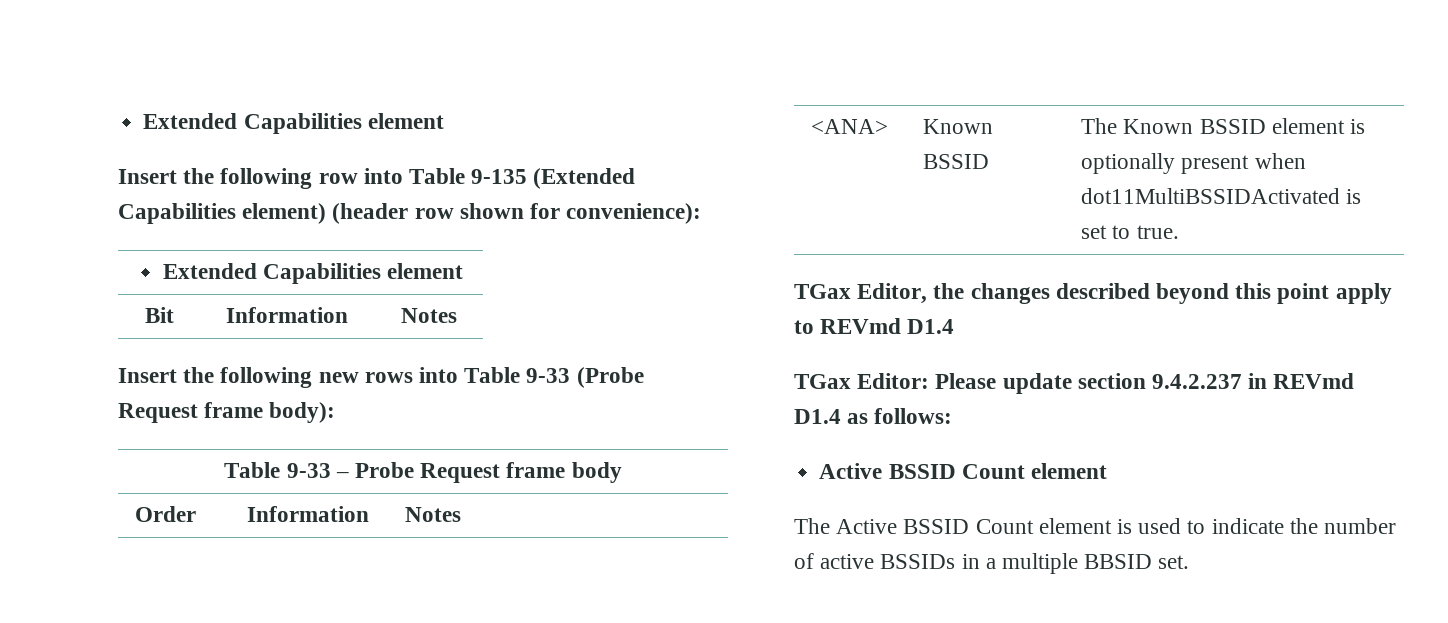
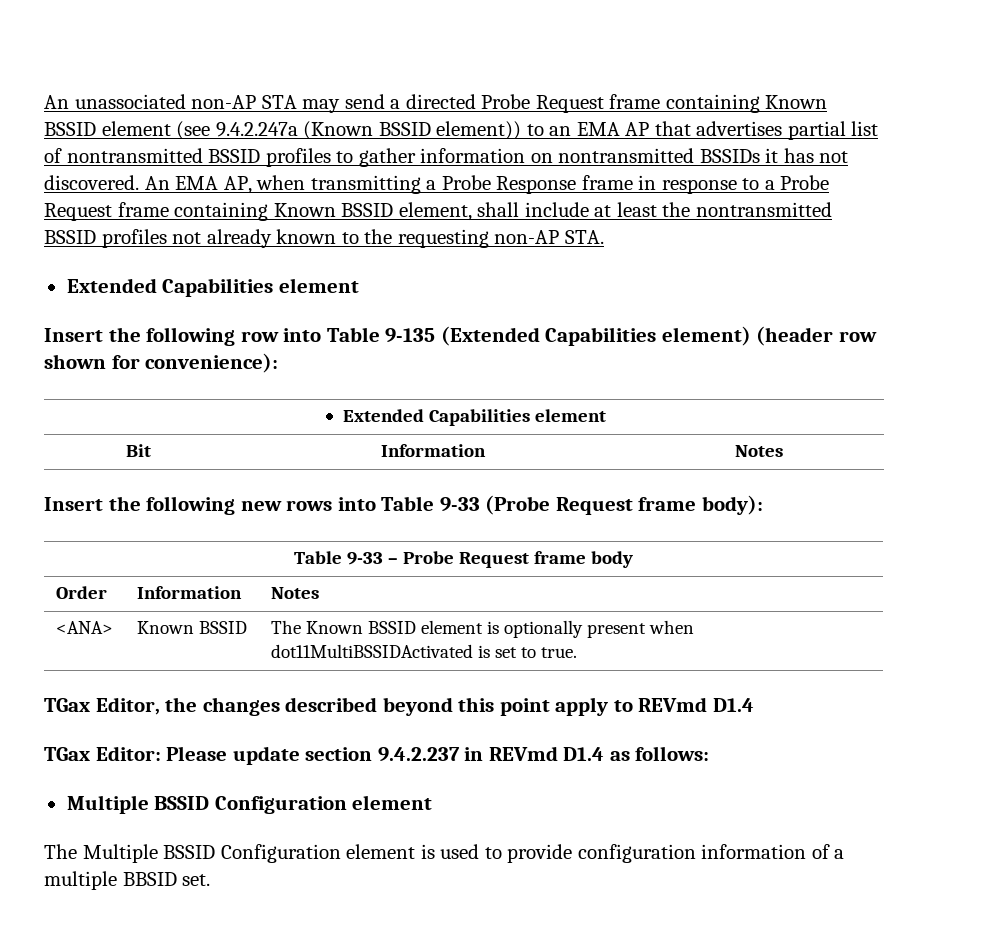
+ An unassociated non-AP STA may send a directed Probe Request frame containing Known BSSID element (see 9.4.2.247a (Known BSSID element)) to an EMA AP that advertises partial list of nontransmitted BSSID profiles to gather information on nontransmitted BSSIDs it has not discovered. An EMA AP, when transmitting a Probe Response frame in response to a Probe Request frame containing Known BSSID element, shall include at least the nontransmitted BSSID profiles not already known to the requesting non-AP STA.
  TGax Editor: Please update section 9.4.2.237 in REVmd D1.4 as follows:
- Active BSSID Count element
+ Multiple BSSID Configuration element
- The Active BSSID Count element is used to indicate the number of active BSSIDs in a multiple BBSID set.
+ The Multiple BSSID Configuration element is used to provide configuration information of a multiple BBSID set.

